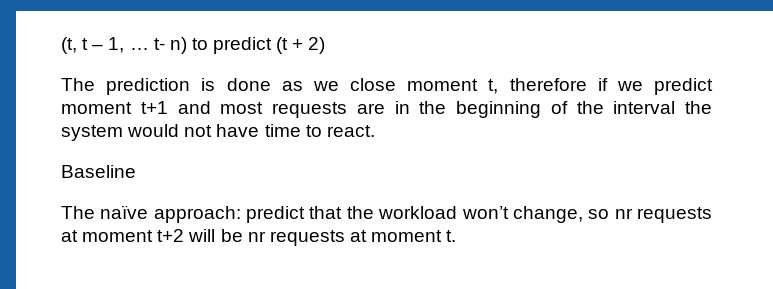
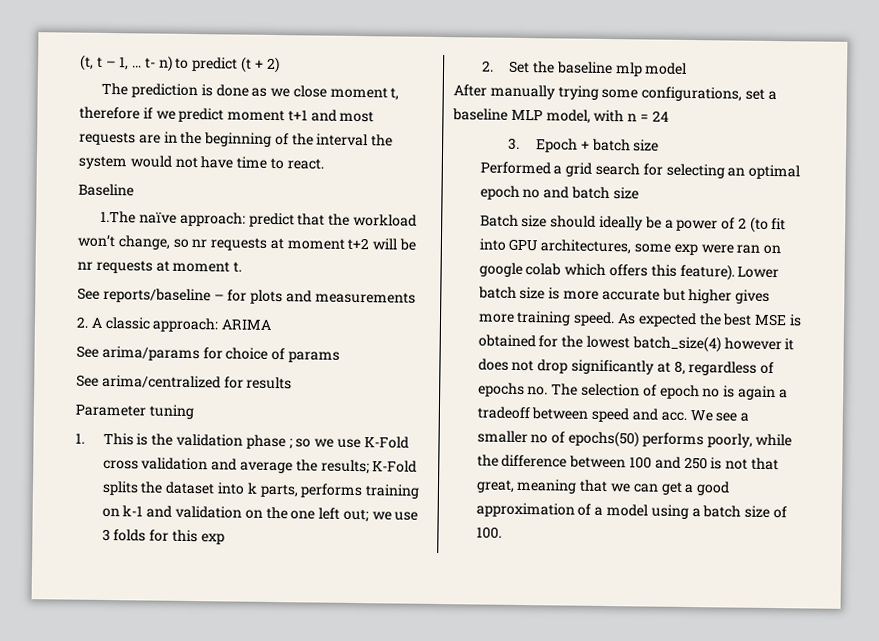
- The naïve approach: predict that the workload won’t change, so nr requests at moment t+2 will be nr requests at moment t.
+ 1.The naïve approach: predict that the workload won’t change, so nr requests at moment t+2 will be nr requests at moment t.
+ See reports/baseline – for plots and measurements
+ 2. A classic approach: ARIMA
+ See arima/params for choice of params
+ See arima/centralized for results
+ Parameter tuning
+ 1. This is the validation phase ; so we use K-Fold cross validation and average the results; K-Fold splits the dataset into k parts, performs training on k-1 and validation on the one left out; we use 3 folds for this exp
+ 2. Set the baseline mlp model
+ After manually trying some configurations, set a baseline MLP model, with n = 24
+ 3. Epoch + batch size
+ Performed a grid search for selecting an optimal epoch no and batch size
+ Batch size should ideally be a power of 2 (to fit into GPU architectures, some exp were ran on google colab which offers this feature). Lower batch size is more accurate but higher gives more training speed. As expected the best MSE is obtained for the lowest batch_size(4) however it does not drop significantly at 8, regardless of epochs no. The selection of epoch no is again a tradeoff between speed and acc. We see a smaller no of epochs(50) performs poorly, while the difference between 100 and 250 is not that great, meaning that we can get a good approximation of a model using a batch size of 100.

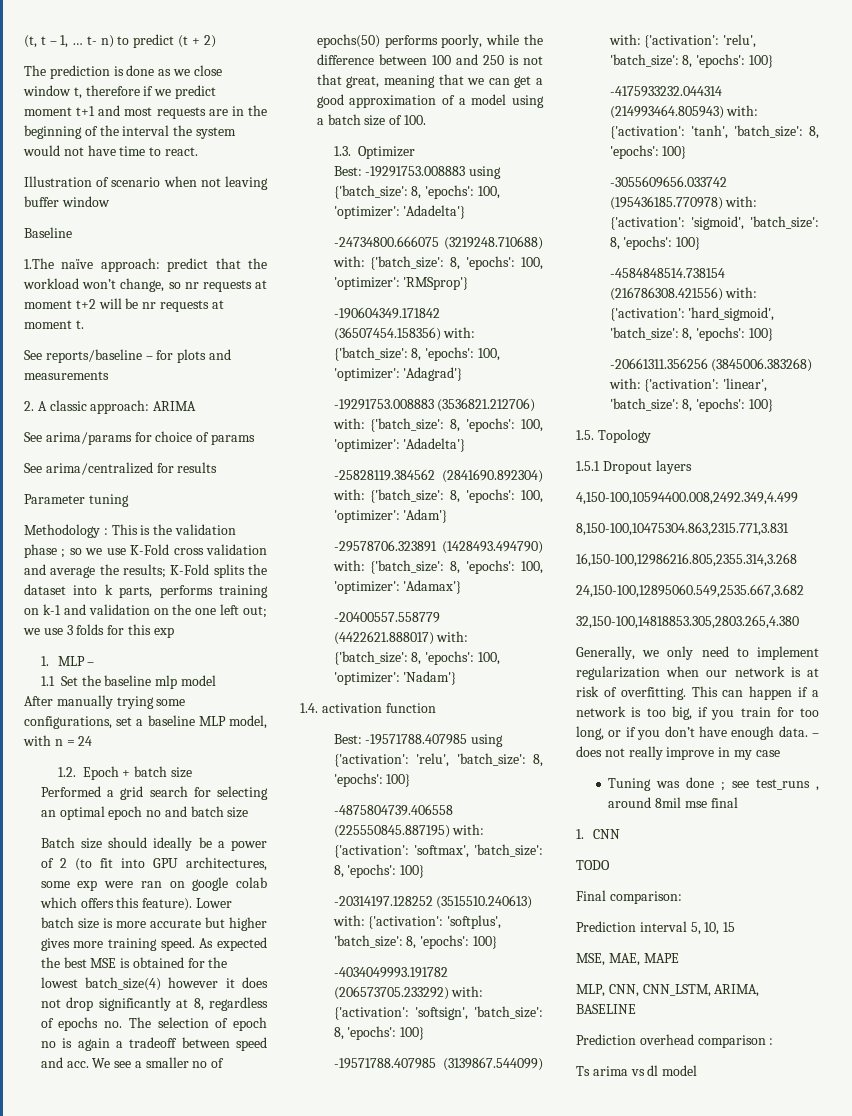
- The prediction is done as we close moment t, therefore if we predict moment t+1 and most requests are in the beginning of the interval the system would not have time to react.
+ The prediction is done as we close window t, therefore if we predict moment t+1 and most requests are in the beginning of the interval the system would not have time to react.
+ Illustration of scenario when not leaving buffer window
- 1. This is the validation phase ; so we use K-Fold cross validation and average the results; K-Fold splits the dataset into k parts, performs training on k-1 and validation on the one left out; we use 3 folds for this exp
+ Methodology : This is the validation phase ; so we use K-Fold cross validation and average the results; K-Fold splits the dataset into k parts, performs training on k-1 and validation on the one left out; we use 3 folds for this exp
- 2. Set the baseline mlp model
+ 1. MLP –
+ 1.1 Set the baseline mlp model
- 3. Epoch + batch size
+ 1.2. Epoch + batch size
+ 1.3. Optimizer
+ Best: -19291753.008883 using {'batch_size': 8, 'epochs': 100, 'optimizer': 'Adadelta'}
+ -24734800.666075 (3219248.710688) with: {'batch_size': 8, 'epochs': 100, 'optimizer': 'RMSprop'}
+ -190604349.171842 (36507454.158356) with: {'batch_size': 8, 'epochs': 100, 'optimizer': 'Adagrad'}
+ -19291753.008883 (3536821.212706) with: {'batch_size': 8, 'epochs': 100, 'optimizer': 'Adadelta'}
+ -25828119.384562 (2841690.892304) with: {'batch_size': 8, 'epochs': 100, 'optimizer': 'Adam'}
+ -29578706.323891 (1428493.494790) with: {'batch_size': 8, 'epochs': 100, 'optimizer': 'Adamax'}
+ -20400557.558779 (4422621.888017) with: {'batch_size': 8, 'epochs': 100, 'optimizer': 'Nadam'}
+ 1.4. activation function
+ Best: -19571788.407985 using {'activation': 'relu', 'batch_size': 8, 'epochs': 100}
+ -4875804739.406558 (225550845.887195) with: {'activation': 'softmax', 'batch_size': 8, 'epochs': 100}
+ -20314197.128252 (3515510.240613) with: {'activation': 'softplus', 'batch_size': 8, 'epochs': 100}
+ -4034049993.191782 (206573705.233292) with: {'activation': 'softsign', 'batch_size': 8, 'epochs': 100}
+ -19571788.407985 (3139867.544099) with: {'activation': 'relu', 'batch_size': 8, 'epochs': 100}
+ -4175933232.044314 (214993464.805943) with: {'activation': 'tanh', 'batch_size': 8, 'epochs': 100}
+ -3055609656.033742 (195436185.770978) with: {'activation': 'sigmoid', 'batch_size': 8, 'epochs': 100}
+ -4584848514.738154 (216786308.421556) with: {'activation': 'hard_sigmoid', 'batch_size': 8, 'epochs': 100}
+ -20661311.356256 (3845006.383268) with: {'activation': 'linear', 'batch_size': 8, 'epochs': 100}
+ 1.5. Topology
+ 1.5.1 Dropout layers
+ 4,150-100,10594400.008,2492.349,4.499
+ 8,150-100,10475304.863,2315.771,3.831
+ 16,150-100,12986216.805,2355.314,3.268
+ 24,150-100,12895060.549,2535.667,3.682
+ 32,150-100,14818853.305,2803.265,4.380
+ Generally, we only need to implement regularization when our network is at risk of overfitting. This can happen if a network is too big, if you train for too long, or if you don’t have enough data. – does not really improve in my case
+ Tuning was done ; see test_runs , around 8mil mse final
+ 1. CNN
+ TODO
+ Final comparison:
+ Prediction interval 5, 10, 15
+ MSE, MAE, MAPE
+ MLP, CNN, CNN_LSTM, ARIMA, BASELINE
+ Prediction overhead comparison :
+ Ts arima vs dl model

